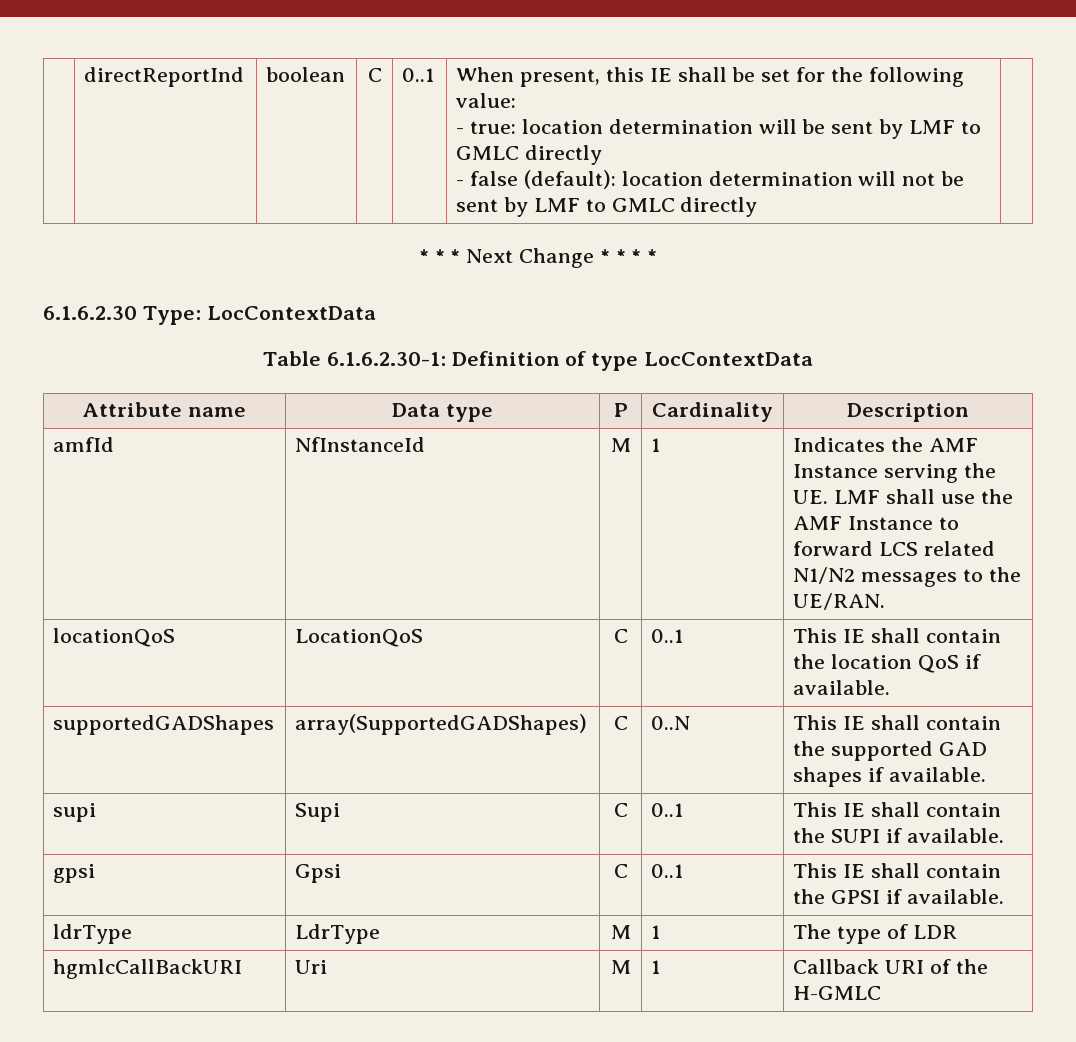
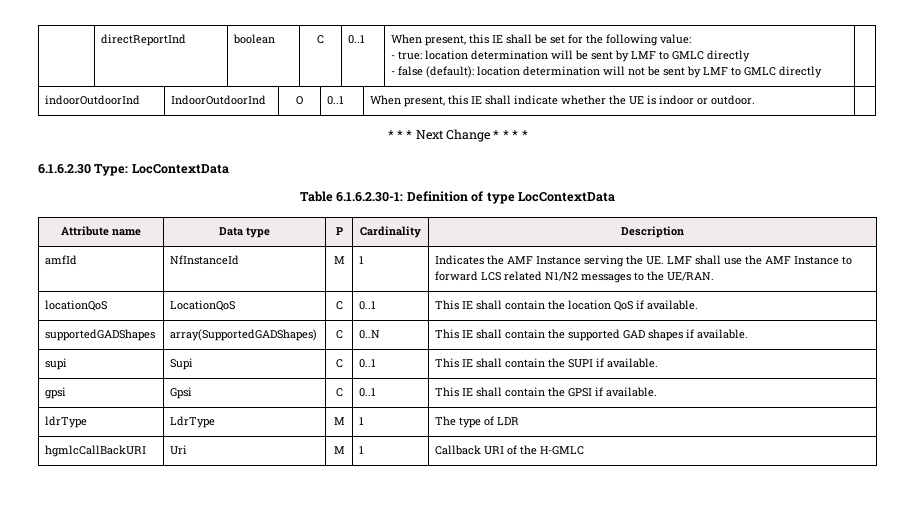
+ indoorOutdoorInd | IndoorOutdoorInd | O | 0..1 | When present, this IE shall indicate whether the UE is indoor or outdoor. |

